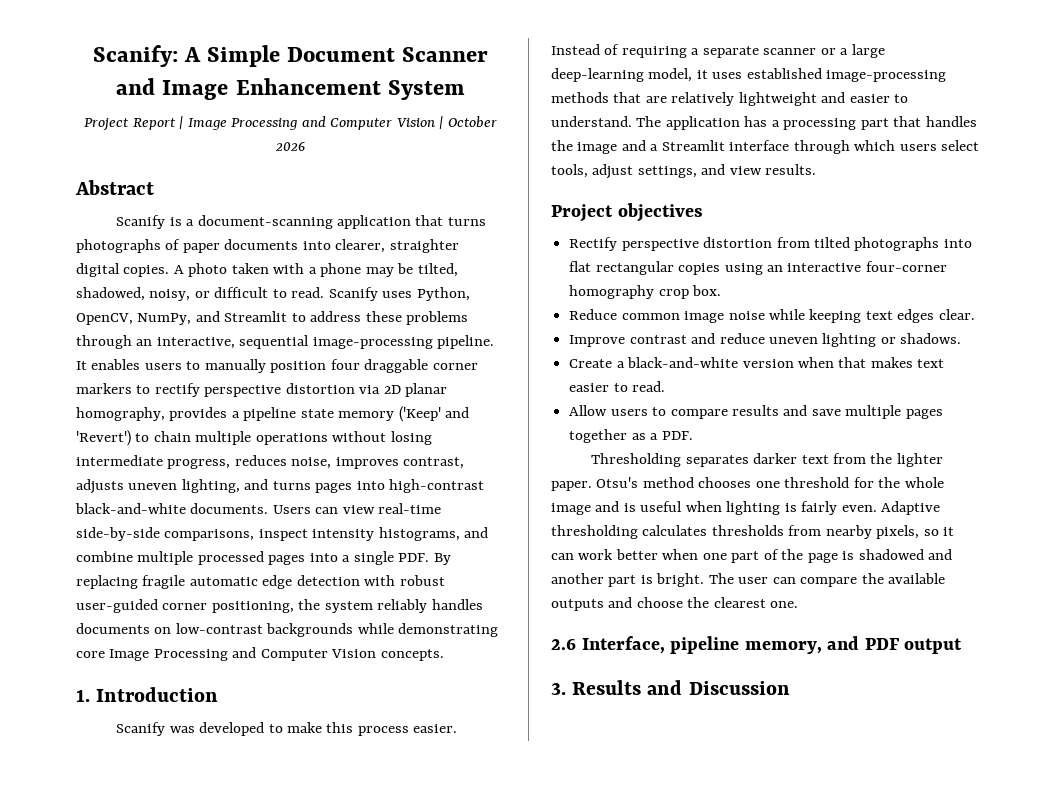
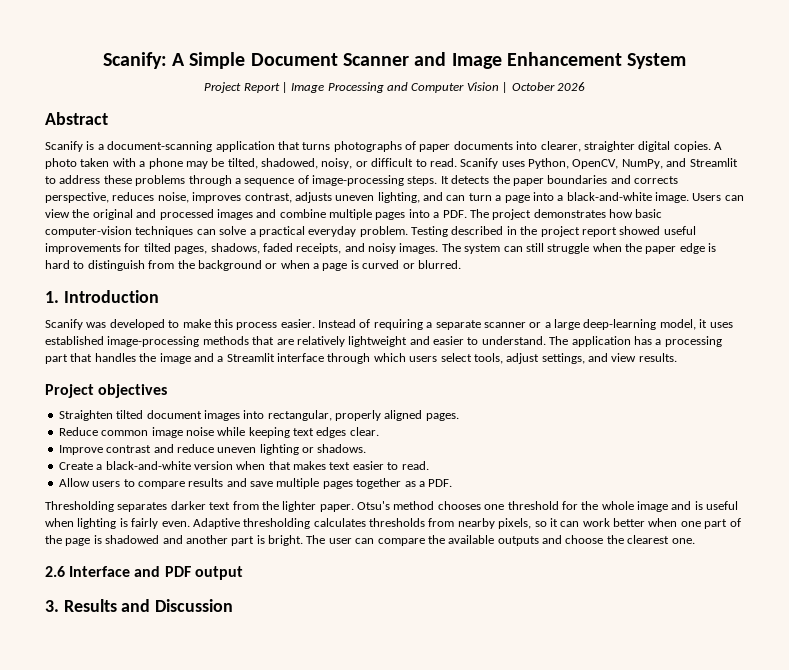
- Scanify uses Python, OpenCV, NumPy, and Streamlit to address these problems through an interactive, sequential image-processing pipeline. It enables users to manually position four draggable corner markers to rectify perspective distortion via 2D planar homography, provides a pipeline state memory ('Keep' and 'Revert') to chain multiple operations without losing intermediate progress, reduces noise, improves contrast, adjusts uneven lighting, and turns pages into high-contrast black-and-white documents. Users can view real-time side-by-side comparisons, inspect intensity histograms, and combine multiple processed pages into a single PDF. By replacing fragile automatic edge detection with robust user-guided corner positioning, the system reliably handles documents on low-contrast backgrounds while demonstrating core Image Processing and Computer Vision concepts.
+ Scanify uses Python, OpenCV, NumPy, and Streamlit to address these problems through a sequence of image-processing steps. It detects the paper boundaries and corrects perspective, reduces noise, improves contrast, adjusts uneven lighting, and can turn a page into a black-and-white image. Users can view the original and processed images and combine multiple pages into a PDF. The project demonstrates how basic computer-vision techniques can solve a practical everyday problem. Testing described in the project report showed useful improvements for tilted pages, shadows, faded receipts, and noisy images. The system can still struggle when the paper edge is hard to distinguish from the background or when a page is curved or blurred.
- Rectify perspective distortion from tilted photographs into flat rectangular copies using an interactive four-corner homography crop box.
+ Straighten tilted document images into rectangular, properly aligned pages.
- 2.6 Interface, pipeline memory, and PDF output
+ 2.6 Interface and PDF output

